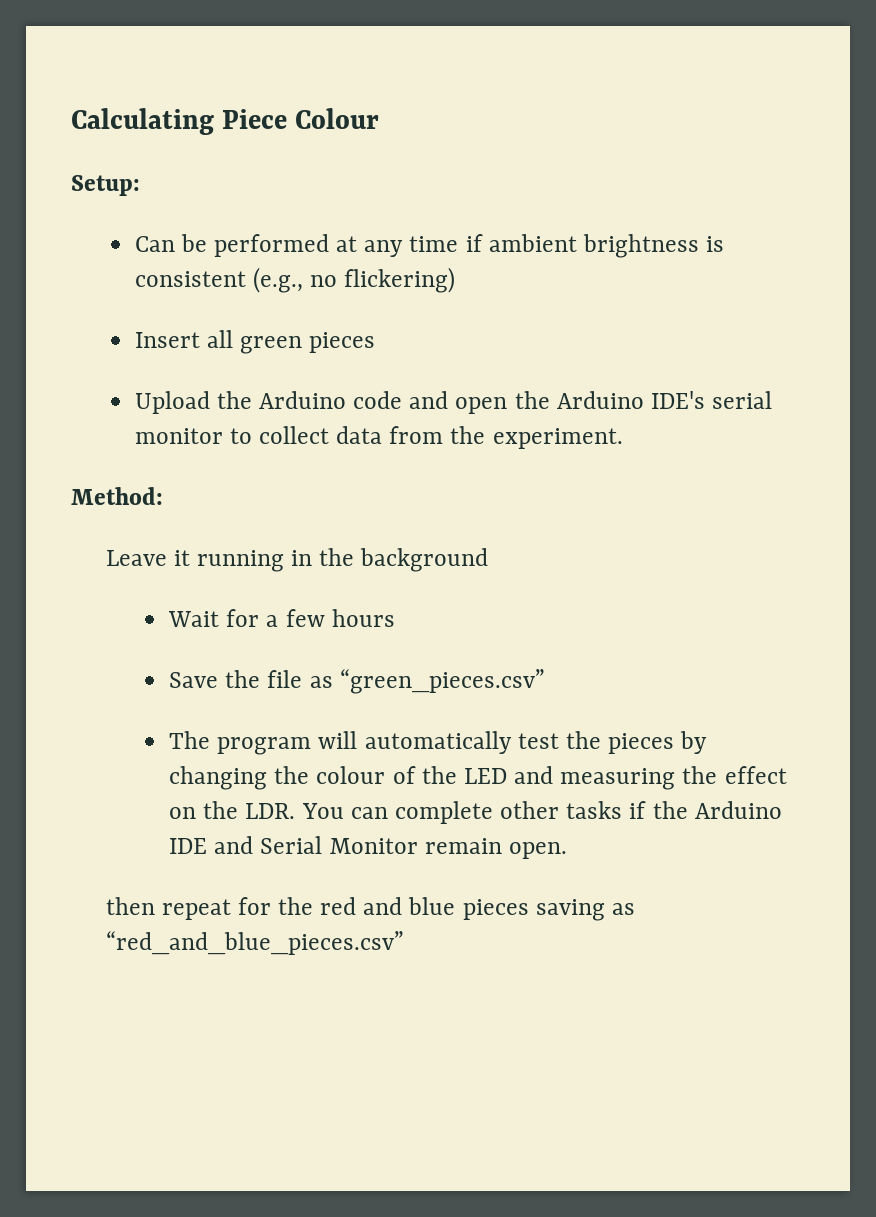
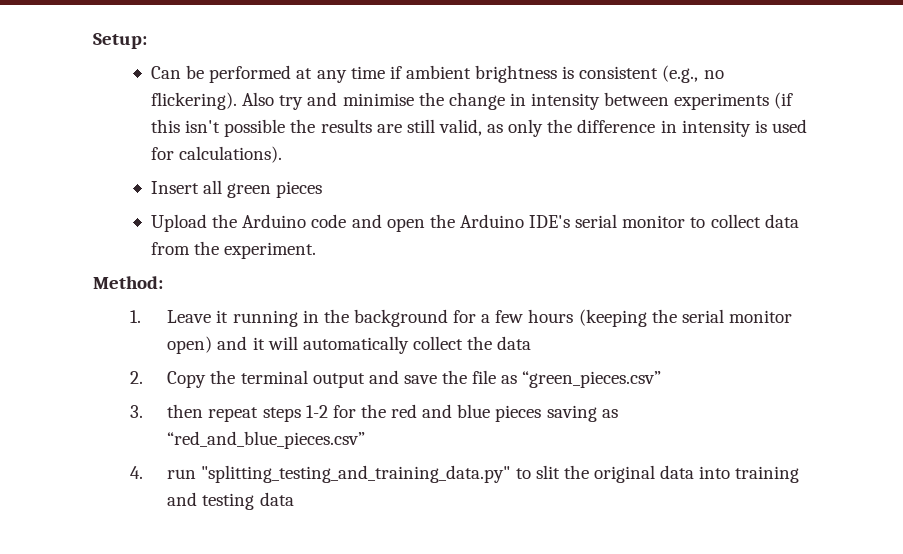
- Calculating Piece Colour
- Can be performed at any time if ambient brightness is consistent (e.g., no flickering)
+ Can be performed at any time if ambient brightness is consistent (e.g., no flickering). Also try and minimise the change in intensity between experiments (if this isn't possible the results are still valid, as only the difference in intensity is used for calculations).
- Leave it running in the background
- Wait for a few hours
- Save the file as “green_pieces.csv”
- The program will automatically test the pieces by changing the colour of the LED and measuring the effect on the LDR. You can complete other tasks if the Arduino IDE and Serial Monitor remain open.
- then repeat for the red and blue pieces saving as “red_and_blue_pieces.csv”
+ 1. Leave it running in the background for a few hours (keeping the serial monitor open) and it will automatically collect the data
+ 2. Copy the terminal output and save the file as “green_pieces.csv”
+ 3. then repeat steps 1-2 for the red and blue pieces saving as “red_and_blue_pieces.csv”
+ 4. run "splitting_testing_and_training_data.py" to slit the original data into training and testing data

